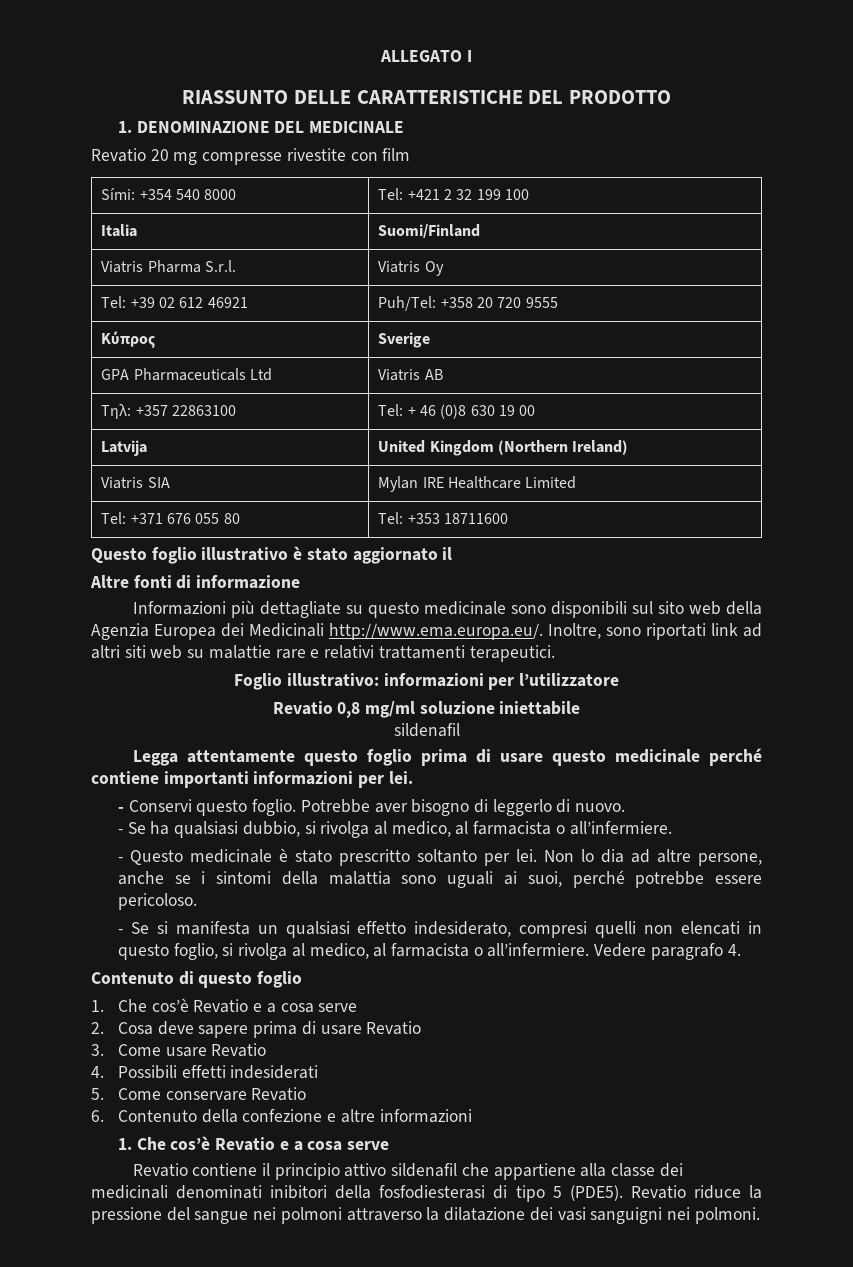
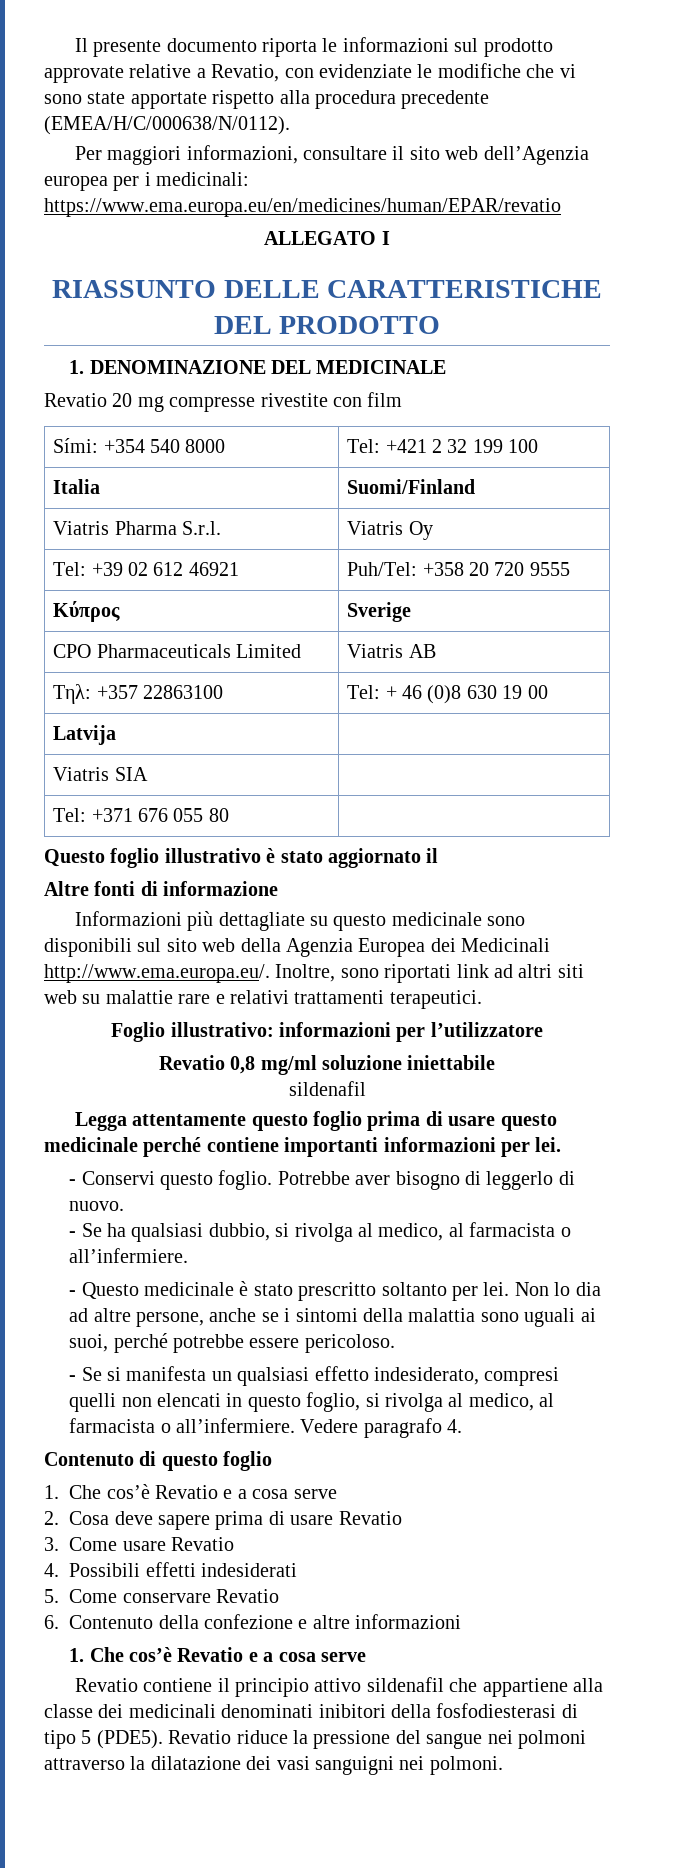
+ Il presente documento riporta le informazioni sul prodotto approvate relative a Revatio, con evidenziate le modifiche che vi sono state apportate rispetto alla procedura precedente (EMEA/H/C/000638/N/0112).
+ Per maggiori informazioni, consultare il sito web dell’Agenzia europea per i medicinali: https://www.ema.europa.eu/en/medicines/human/EPAR/revatio
- GPA Pharmaceuticals Ltd | Viatris AB
+ CPO Pharmaceuticals Limited | Viatris AB
- Latvija | United Kingdom (Northern Ireland)
- Viatris SIA | Mylan IRE Healthcare Limited
+ Latvija |
+ Viatris SIA |
- Tel: +371 676 055 80 | Tel: +353 18711600
+ Tel: +371 676 055 80 |

